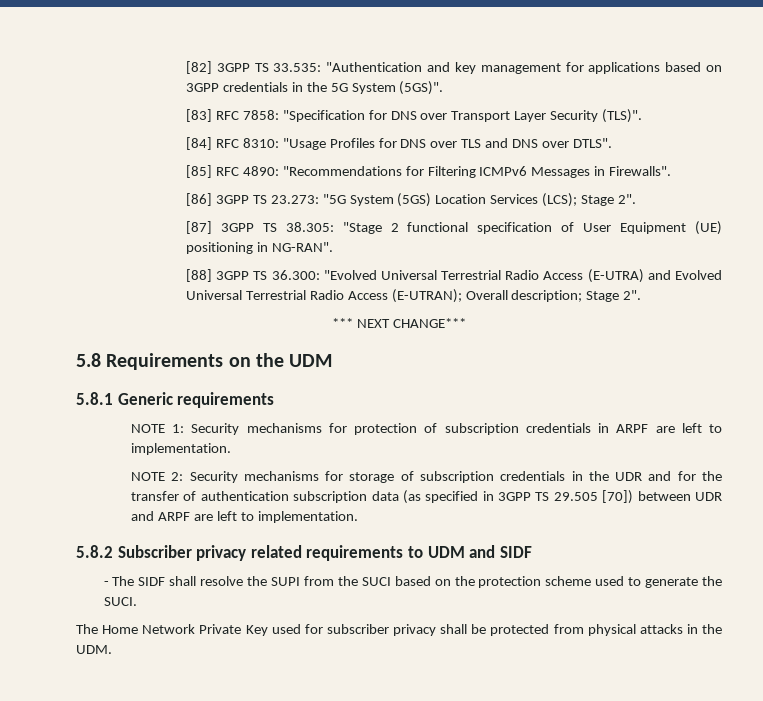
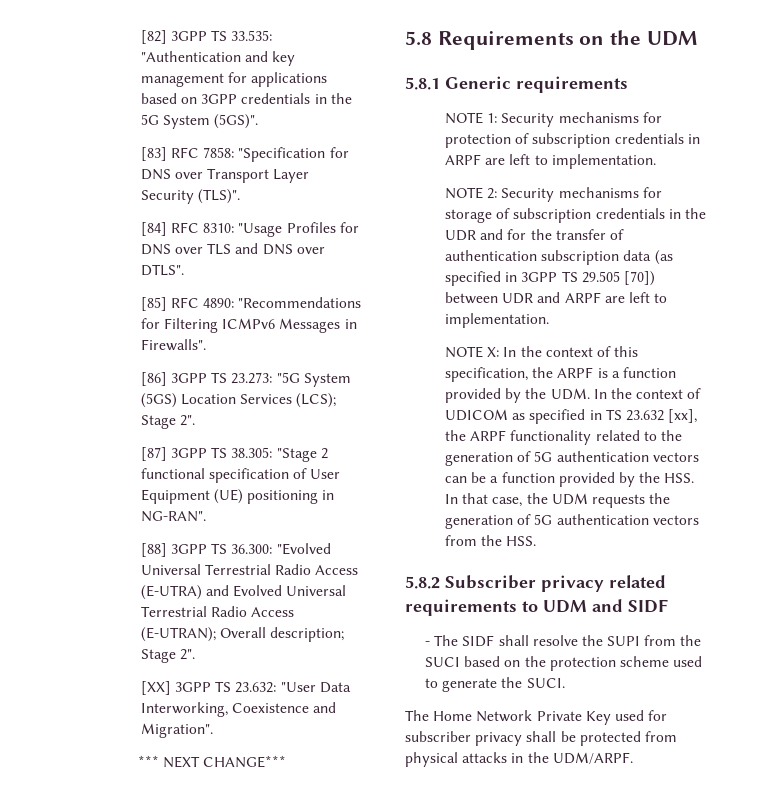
+ [XX] 3GPP TS 23.632: "User Data Interworking, Coexistence and Migration".
+ NOTE X: In the context of this specification, the ARPF is a function provided by the UDM. In the context of UDICOM as specified in TS 23.632 [xx], the ARPF functionality related to the generation of 5G authentication vectors can be a function provided by the HSS. In that case, the UDM requests the generation of 5G authentication vectors from the HSS.
- The Home Network Private Key used for subscriber privacy shall be protected from physical attacks in the UDM.
+ The Home Network Private Key used for subscriber privacy shall be protected from physical attacks in the UDM/ARPF.

